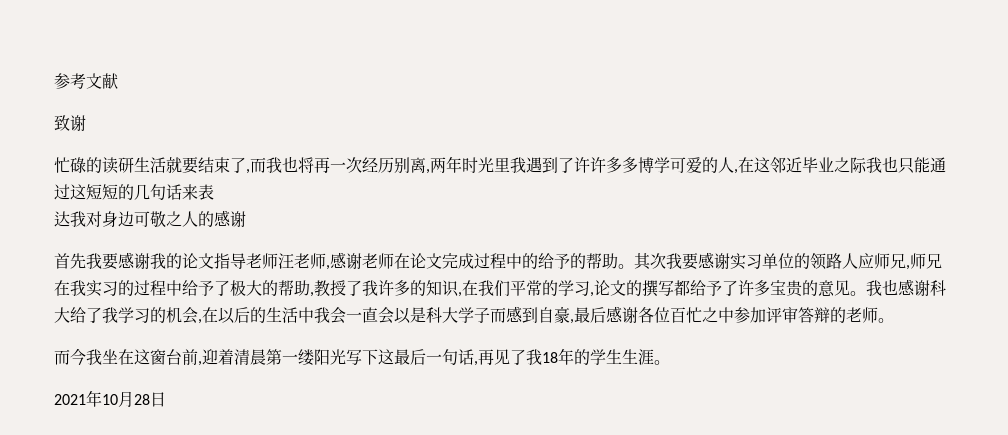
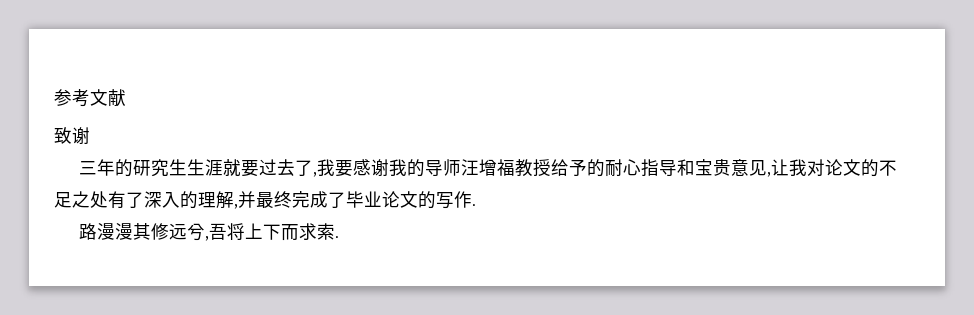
- 忙碌的读研生活就要结束了,而我也将再一次经历别离,两年时光里我遇到了许许多多博学可爱的人,在这邻近毕业之际我也只能通过这短短的几句话来表
- 达我对身边可敬之人的感谢
- 首先我要感谢我的论文指导老师汪老师,感谢老师在论文完成过程中的给予的帮助。其次我要感谢实习单位的领路人应师兄,师兄在我实习的过程中给予了极大的帮助,教授了我许多的知识,在我们平常的学习,论文的撰写都给予了许多宝贵的意见。我也感谢科大给了我学习的机会,在以后的生活中我会一直会以是科大学子而感到自豪,最后感谢各位百忙之中参加评审答辩的老师。
- 而今我坐在这窗台前,迎着清晨第一缕阳光写下这最后一句话,再见了我18年的学生生涯。
- 2021年10月28日
+ 三年的研究生生涯就要过去了,我要感谢我的导师汪增福教授给予的耐心指导和宝贵意见,让我对论文的不足之处有了深入的理解,并最终完成了毕业论文的写作.
+ 路漫漫其修远兮,吾将上下而求索.

